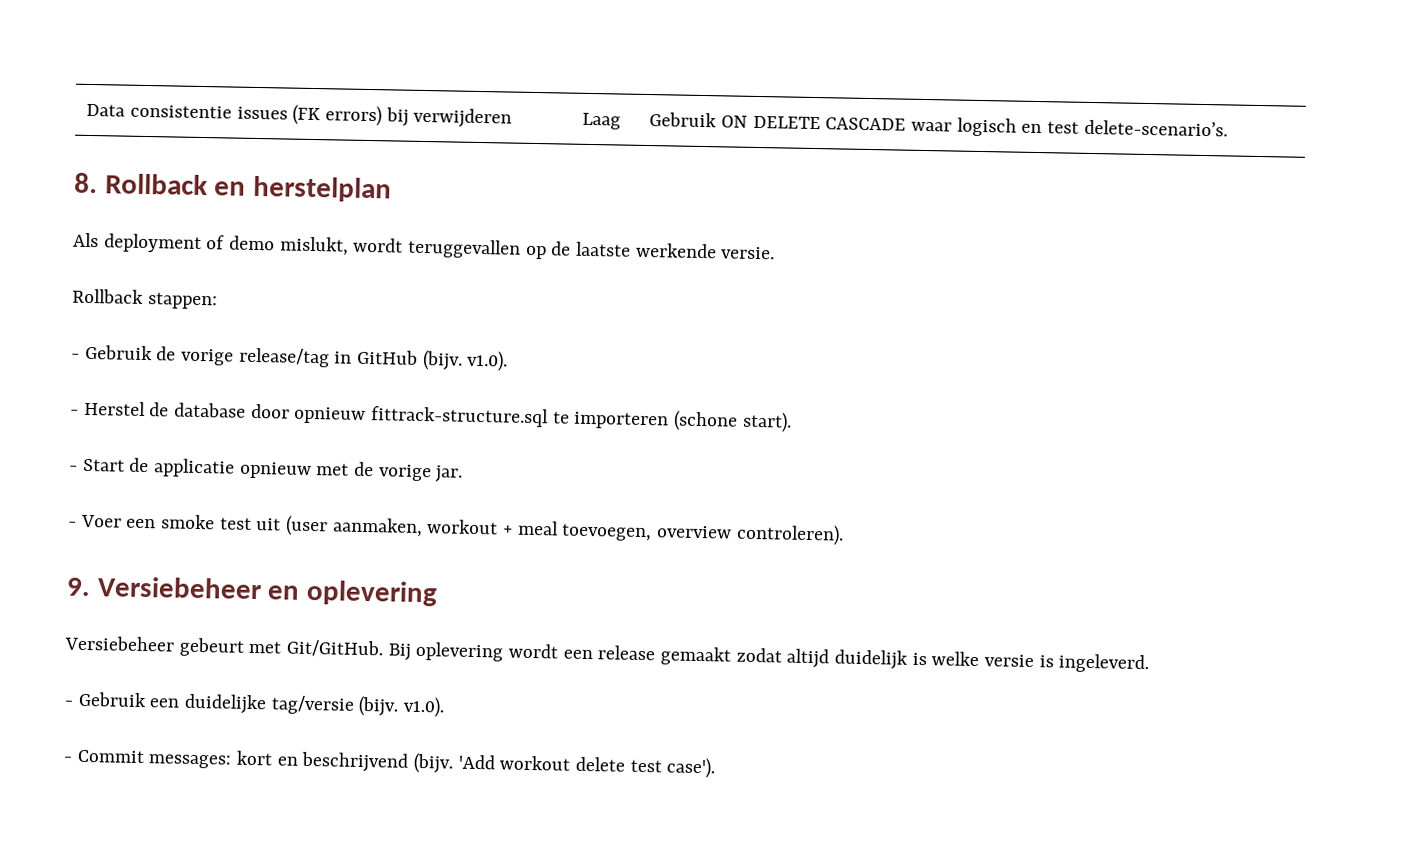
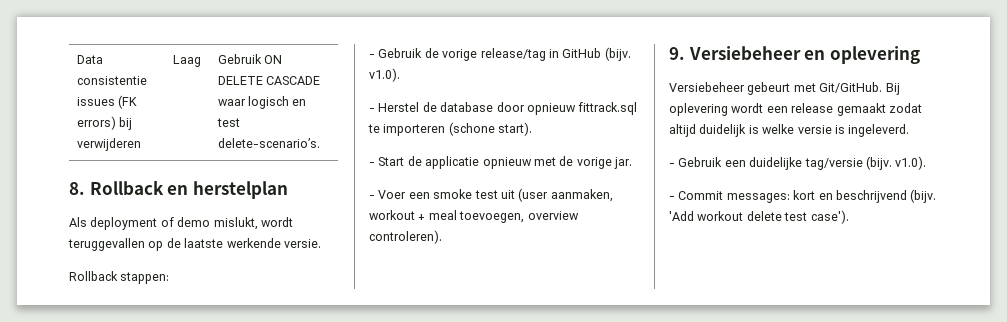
- - Herstel de database door opnieuw fittrack-structure.sql te importeren (schone start).
+ - Herstel de database door opnieuw fittrack.sql te importeren (schone start).

